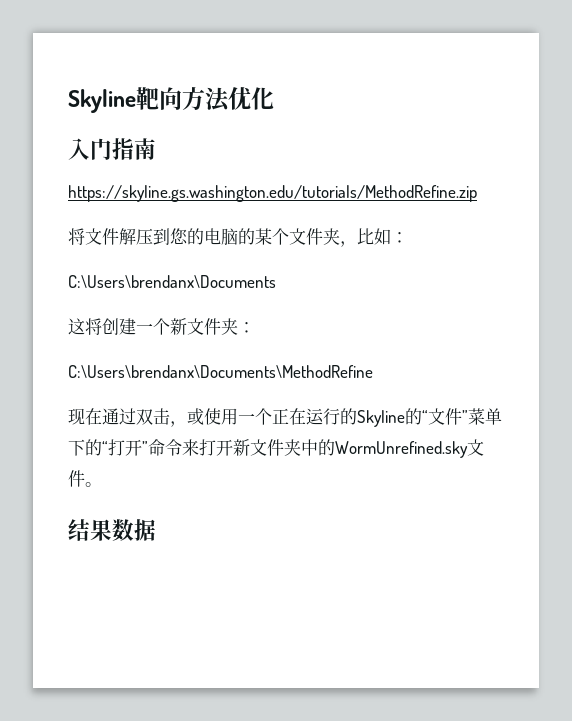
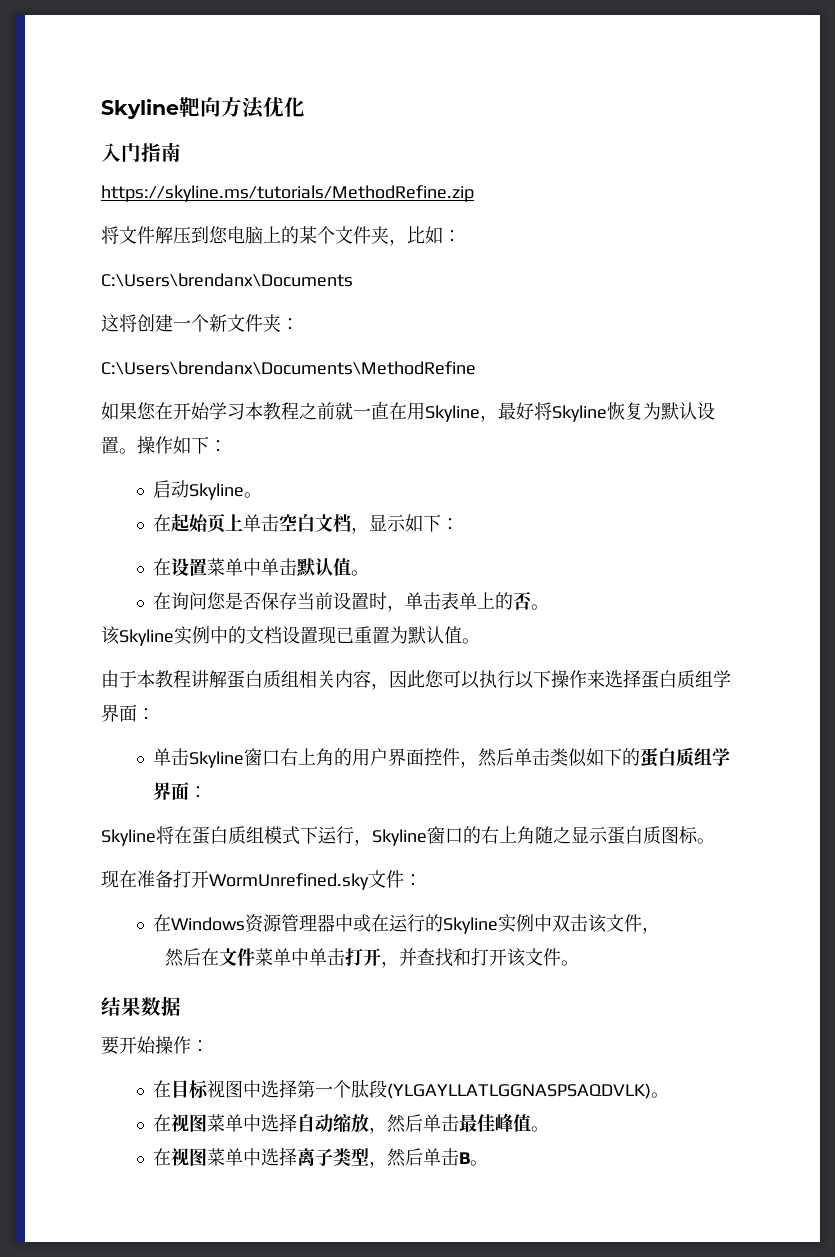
- https://skyline.gs.washington.edu/tutorials/MethodRefine.zip
+ https://skyline.ms/tutorials/MethodRefine.zip
- 将文件解压到您的电脑的某个文件夹，比如：
+ 将文件解压到您电脑上的某个文件夹，比如：
- 现在通过双击，或使用一个正在运行的Skyline的“文件”菜单下的“打开”命令来打开新文件夹中的WormUnrefined.sky文件。
+ 如果您在开始学习本教程之前就一直在用Skyline，最好将Skyline恢复为默认设置。操作如下：
+ 启动Skyline。
+ 在起始页上单击空白文档，显示如下：
+ 在设置菜单中单击默认值。
+ 在询问您是否保存当前设置时，单击表单上的否。
+ 该Skyline实例中的文档设置现已重置为默认值。
+ 由于本教程讲解蛋白质组相关内容，因此您可以执行以下操作来选择蛋白质组学界面：
+ 单击Skyline窗口右上角的用户界面控件，然后单击类似如下的蛋白质组学界面：
+ Skyline将在蛋白质组模式下运行，Skyline窗口的右上角随之显示蛋白质图标。
+ 现在准备打开WormUnrefined.sky文件：
+ 在Windows资源管理器中或在运行的Skyline实例中双击该文件，
+ 然后在文件菜单中单击打开，并查找和打开该文件。
  结果数据
+ 要开始操作：
+ 在目标视图中选择第一个肽段(YLGAYLLATLGGNASPSAQDVLK)。
+ 在视图菜单中选择自动缩放，然后单击最佳峰值。
+ 在视图菜单中选择离子类型，然后单击B。

